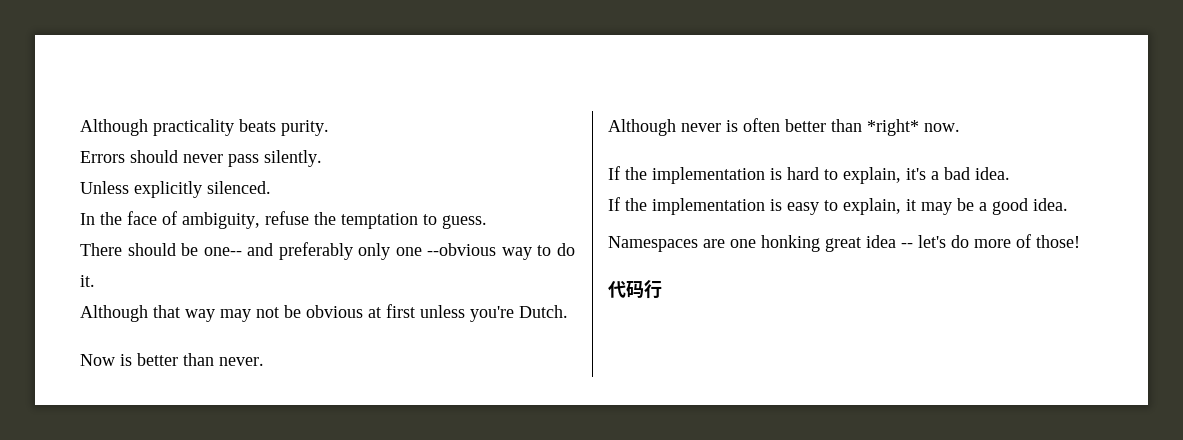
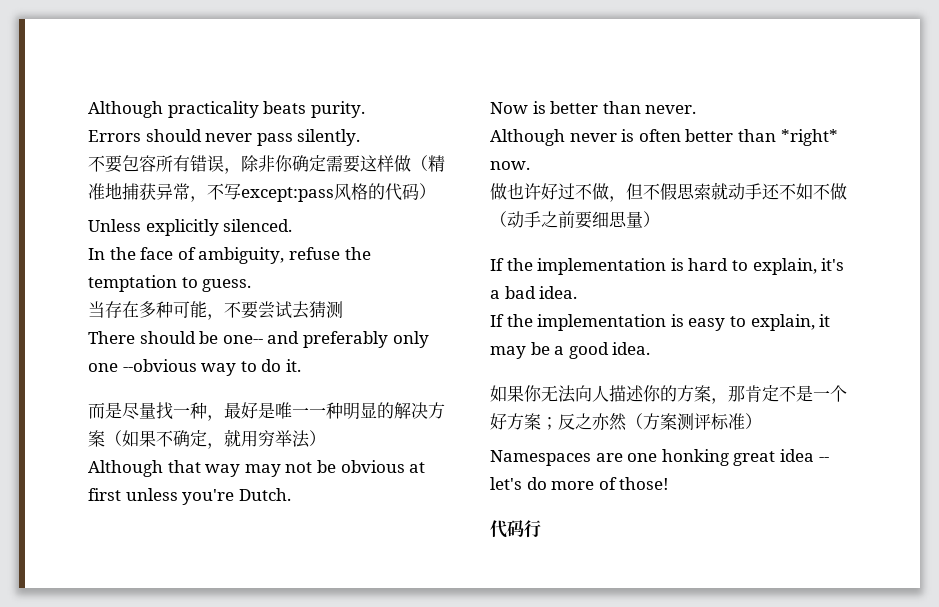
+ 不要包容所有错误，除非你确定需要这样做（精准地捕获异常，不写except:pass风格的代码）
+ 当存在多种可能，不要尝试去猜测
+ 而是尽量找一种，最好是唯一一种明显的解决方案（如果不确定，就用穷举法）
+ 做也许好过不做，但不假思索就动手还不如不做（动手之前要细思量）
+ 如果你无法向人描述你的方案，那肯定不是一个好方案；反之亦然（方案测评标准）

